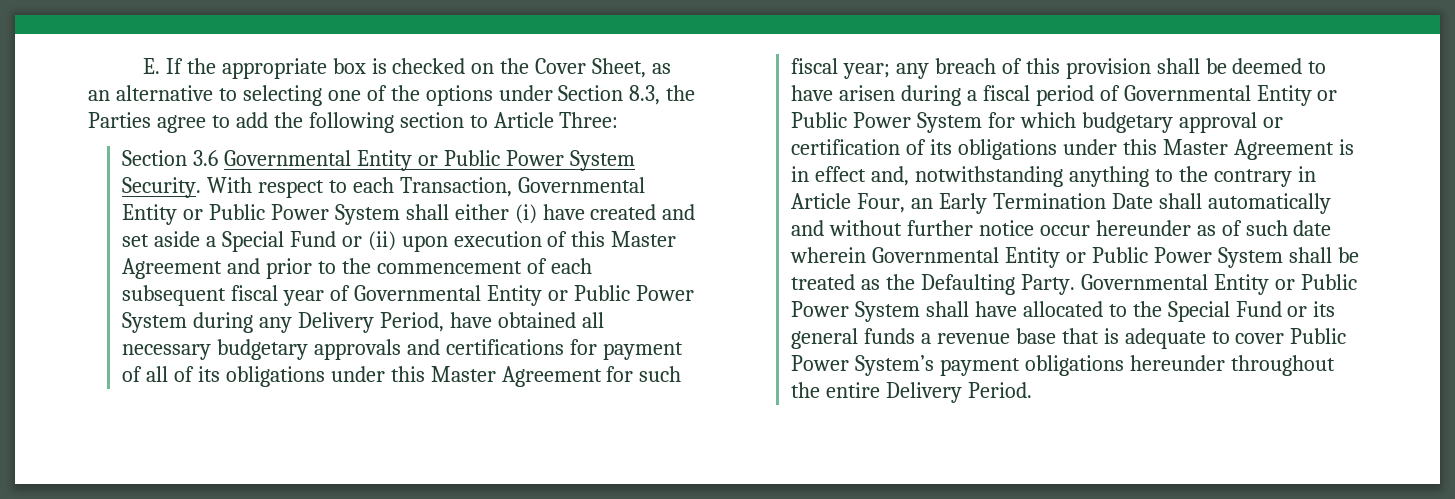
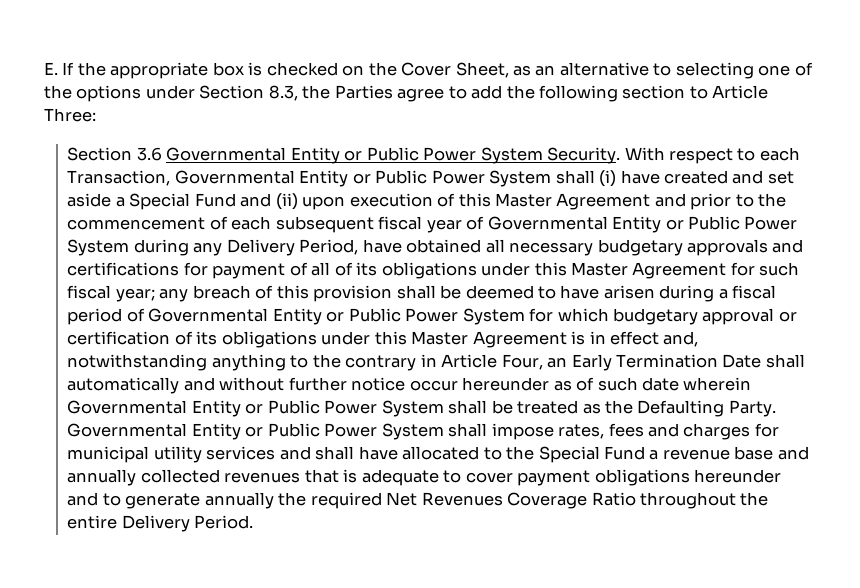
- With respect to each Transaction, Governmental Entity or Public Power System shall either (i) have created and set aside a Special Fund or (ii) upon execution of this Master Agreement and prior to the commencement of each subsequent fiscal year of Governmental Entity or Public Power System during any Delivery Period, have obtained all necessary budgetary approvals and certifications for payment of all of its obligations under this Master Agreement for such fiscal year;
+ With respect to each Transaction, Governmental Entity or Public Power System shall (i) have created and set aside a Special Fund and (ii) upon execution of this Master Agreement and prior to the commencement of each subsequent fiscal year of Governmental Entity or Public Power System during any Delivery Period, have obtained all necessary budgetary approvals and certifications for payment of all of its obligations under this Master Agreement for such fiscal year;
- Governmental Entity or Public Power System shall have allocated to the Special Fund or its general funds a revenue base that is adequate to cover Public Power System’s payment obligations hereunder throughout the entire Delivery Period.
+ Governmental Entity or Public Power System shall impose rates, fees and charges for municipal utility services and shall have allocated to the Special Fund a revenue base and annually collected revenues that is adequate to cover payment obligations hereunder and to generate annually the required Net Revenues Coverage Ratio throughout the entire Delivery Period.

